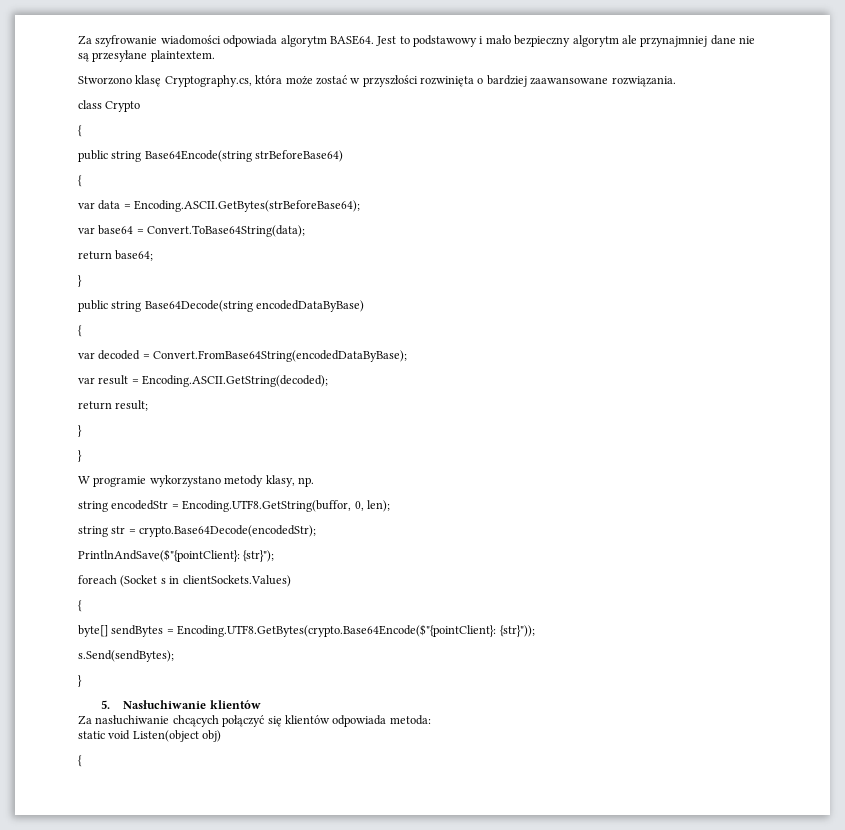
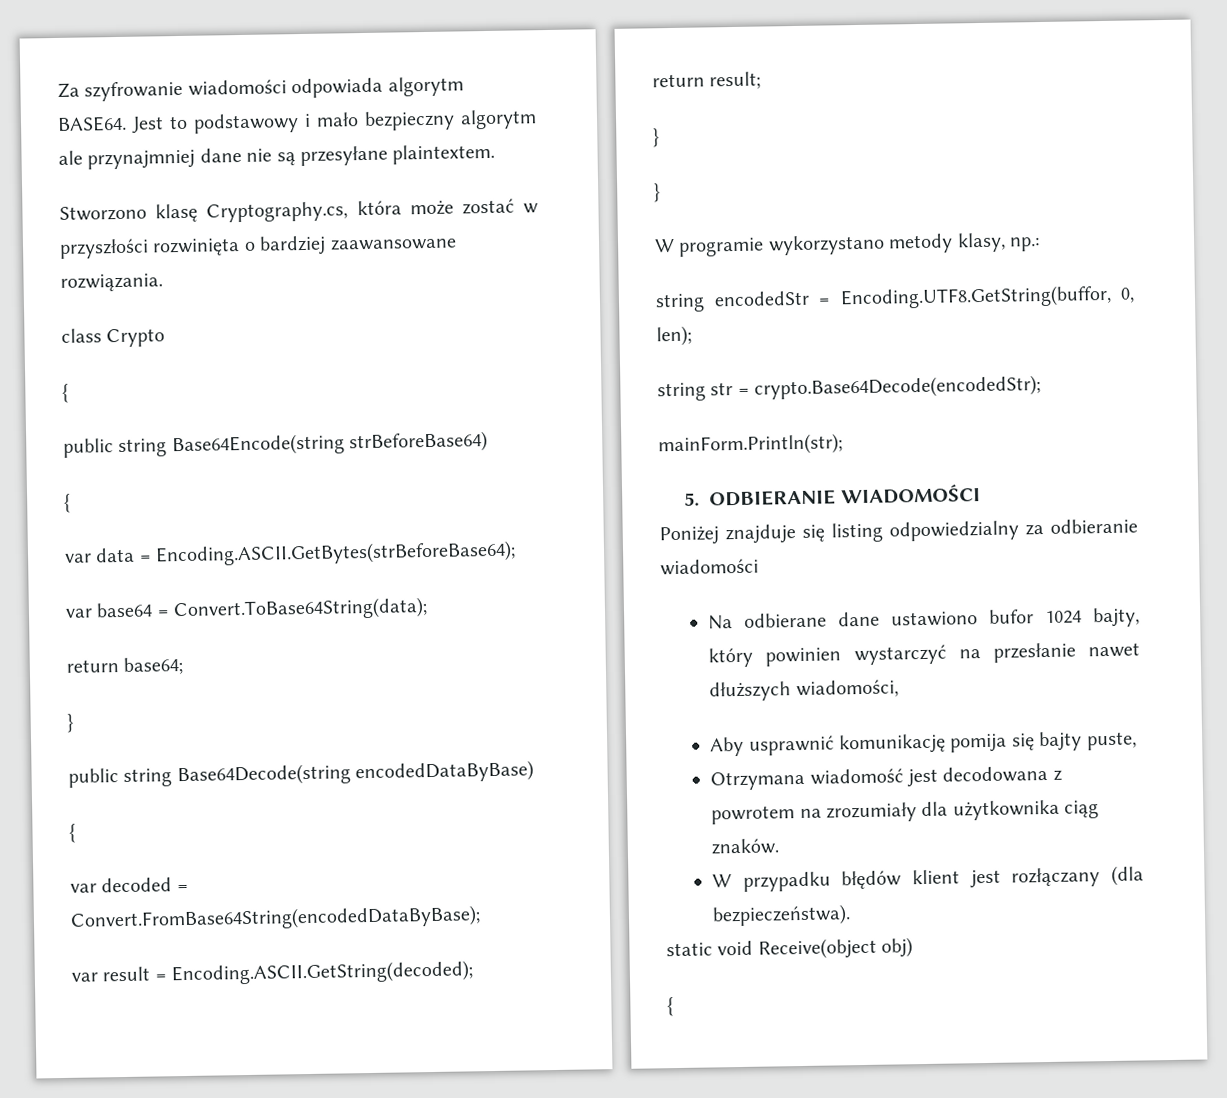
- W programie wykorzystano metody klasy, np.
+ W programie wykorzystano metody klasy, np.:
- PrintlnAndSave($"{pointClient}: {str}");
- foreach (Socket s in clientSockets.Values)
- {
- byte[] sendBytes = Encoding.UTF8.GetBytes(crypto.Base64Encode($"{pointClient}: {str}"));
- s.Send(sendBytes);
- }
- 5. Nasłuchiwanie klientów
- Za nasłuchiwanie chcących połączyć się klientów odpowiada metoda:
+ mainForm.Println(str);
+ 5. ODBIERANIE WIADOMOŚCI
+ Poniżej znajduje się listing odpowiedzialny za odbieranie wiadomości
+ Na odbierane dane ustawiono bufor 1024 bajty, który powinien wystarczyć na przesłanie nawet dłuższych wiadomości,
+ Aby usprawnić komunikację pomija się bajty puste,
+ Otrzymana wiadomość jest decodowana z powrotem na zrozumiały dla użytkownika ciąg znaków.
+ W przypadku błędów klient jest rozłączany (dla bezpieczeństwa).
- static void Listen(object obj)
+ static void Receive(object obj)

